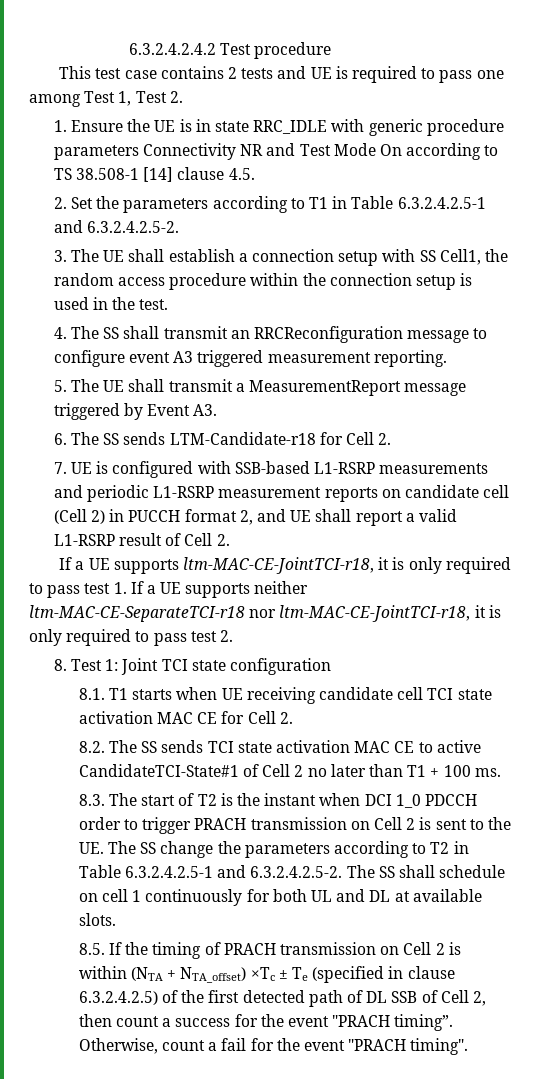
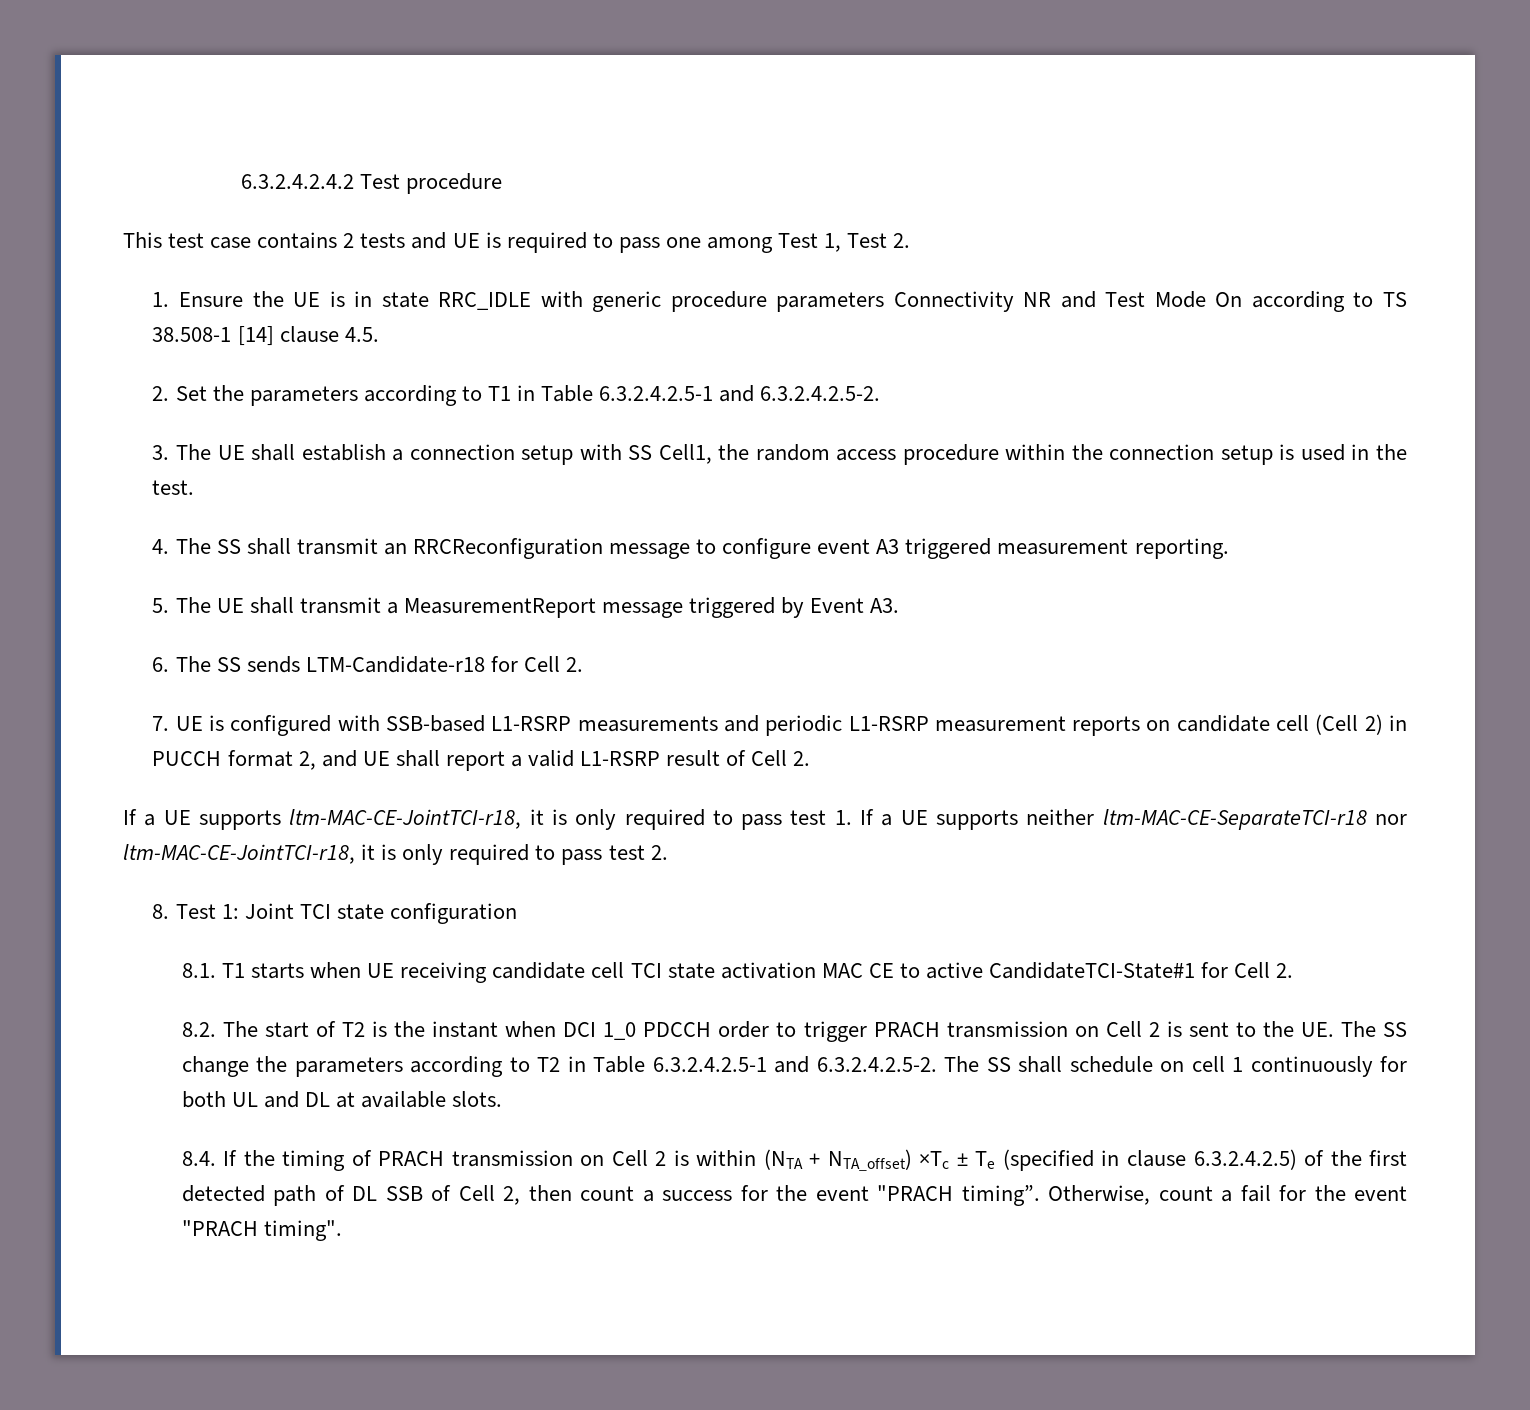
- 8.1. T1 starts when UE receiving candidate cell TCI state activation MAC CE for Cell 2.
+ 8.1. T1 starts when UE receiving candidate cell TCI state activation MAC CE to active CandidateTCI-State#1 for Cell 2.
- 8.2. The SS sends TCI state activation MAC CE to active CandidateTCI-State#1 of Cell 2 no later than T1 + 100 ms.
- 8.3. The start of T2 is the instant when DCI 1_0 PDCCH order to trigger PRACH transmission on Cell 2 is sent to the UE. The SS change the parameters according to T2 in Table 6.3.2.4.2.5-1 and 6.3.2.4.2.5-2. The SS shall schedule on cell 1 continuously for both UL and DL at available slots.
+ 8.2. The start of T2 is the instant when DCI 1_0 PDCCH order to trigger PRACH transmission on Cell 2 is sent to the UE. The SS change the parameters according to T2 in Table 6.3.2.4.2.5-1 and 6.3.2.4.2.5-2. The SS shall schedule on cell 1 continuously for both UL and DL at available slots.
- 8.5. If the timing of PRACH transmission on Cell 2 is within (NTA + NTA_offset) ×Tc ± Te (specified in clause 6.3.2.4.2.5) of the first detected path of DL SSB of Cell 2, then count a success for the event "PRACH timing”.
+ 8.4. If the timing of PRACH transmission on Cell 2 is within (NTA + NTA_offset) ×Tc ± Te (specified in clause 6.3.2.4.2.5) of the first detected path of DL SSB of Cell 2, then count a success for the event "PRACH timing”.

